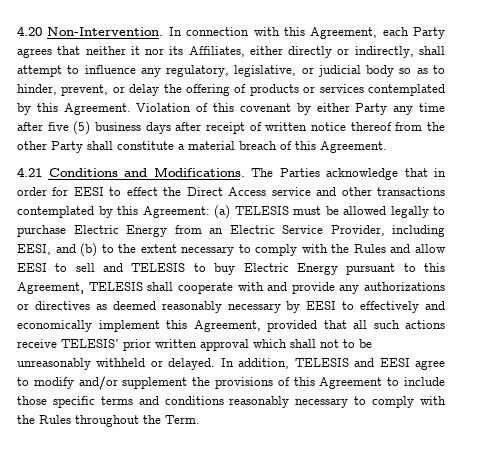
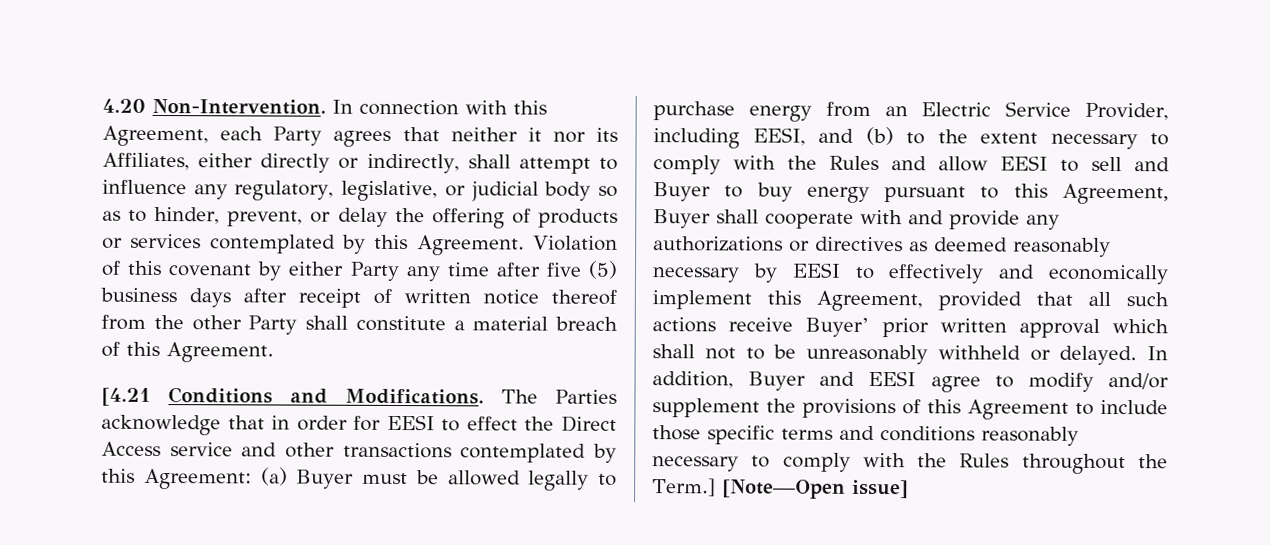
- 4.21 Conditions and Modifications.
+ [4.21 Conditions and Modifications.
- (a) TELESIS must be allowed legally to purchase Electric Energy from an Electric Service Provider, including EESI, and (b) to the extent necessary to comply with the Rules and allow EESI to sell and TELESIS to buy Electric Energy pursuant to this Agreement, TELESIS shall cooperate with and provide any authorizations or directives as deemed reasonably necessary by EESI to effectively and economically implement this Agreement, provided that all such actions receive TELESIS’ prior written approval which shall not to be unreasonably withheld or delayed.
+ (a) Buyer must be allowed legally to purchase energy from an Electric Service Provider, including EESI, and (b) to the extent necessary to comply with the Rules and allow EESI to sell and Buyer to buy energy pursuant to this Agreement, Buyer shall cooperate with and provide any authorizations or directives as deemed reasonably necessary by EESI to effectively and economically implement this Agreement, provided that all such actions receive Buyer’ prior written approval which shall not to be unreasonably withheld or delayed.
- In addition, TELESIS and EESI agree to modify and/or supplement the provisions of this Agreement to include those specific terms and conditions reasonably necessary to comply with the Rules throughout the Term.
+ In addition, Buyer and EESI agree to modify and/or supplement the provisions of this Agreement to include those specific terms and conditions reasonably necessary to comply with the Rules throughout the Term.] [Note—Open issue]

